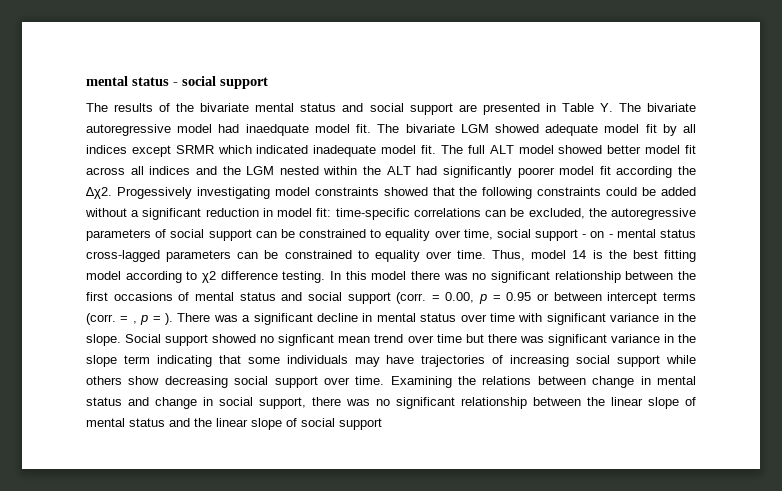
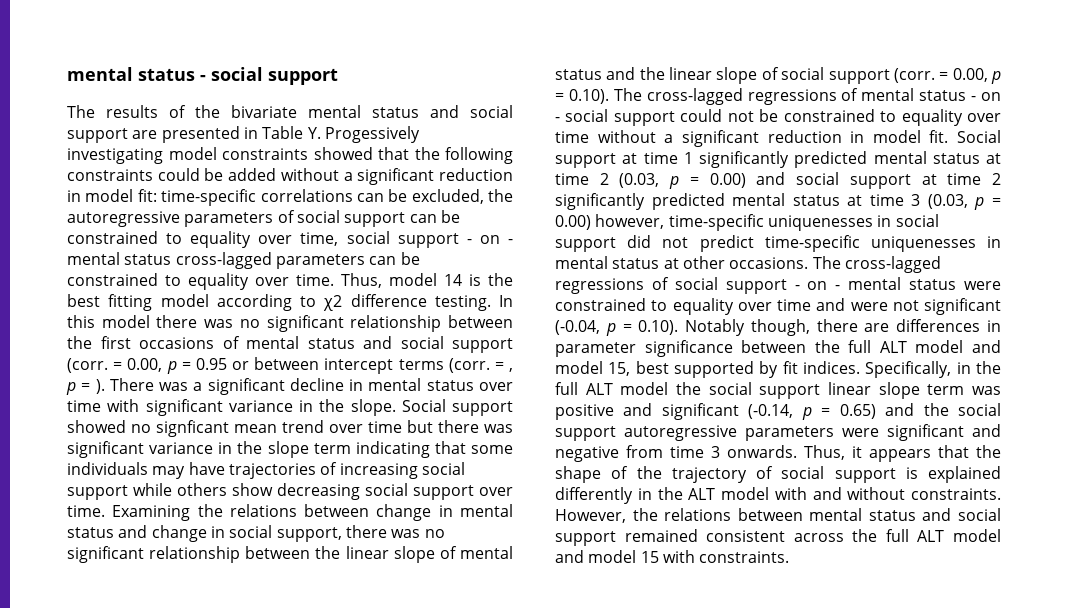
- The results of the bivariate mental status and social support are presented in Table Y. The bivariate autoregressive model had inaedquate model fit. The bivariate LGM showed adequate model fit by all indices except SRMR which indicated inadequate model fit. The full ALT model showed better model fit across all indices and the LGM nested within the ALT had significantly poorer model fit according the ∆χ2. Progessively investigating model constraints showed that the following constraints could be added without a significant reduction in model fit:
+ The results of the bivariate mental status and social support are presented in Table Y. Progessively investigating model constraints showed that the following constraints could be added without a significant reduction in model fit:
- Examining the relations between change in mental status and change in social support, there was no significant relationship between the linear slope of mental status and the linear slope of social support
+ Examining the relations between change in mental status and change in social support, there was no significant relationship between the linear slope of mental status and the linear slope of social support (corr. = 0.00, p = 0.10). The cross-lagged regressions of mental status - on - social support could not be constrained to equality over time without a significant reduction in model fit. Social support at time 1 significantly predicted mental status at time 2 (0.03, p = 0.00) and social support at time 2 significantly predicted mental status at time 3 (0.03, p = 0.00) however, time-specific uniquenesses in social support did not predict time-specific uniquenesses in mental status at other occasions. The cross-lagged regressions of social support - on - mental status were constrained to equality over time and were not significant (-0.04, p = 0.10). Notably though, there are differences in parameter significance between the full ALT model and model 15, best supported by fit indices. Specifically, in the full ALT model the social support linear slope term was positive and significant (-0.14, p = 0.65) and the social support autoregressive parameters were significant and negative from time 3 onwards. Thus, it appears that the shape of the trajectory of social support is explained differently in the ALT model with and without constraints. However, the relations between mental status and social support remained consistent across the full ALT model and model 15 with constraints.

